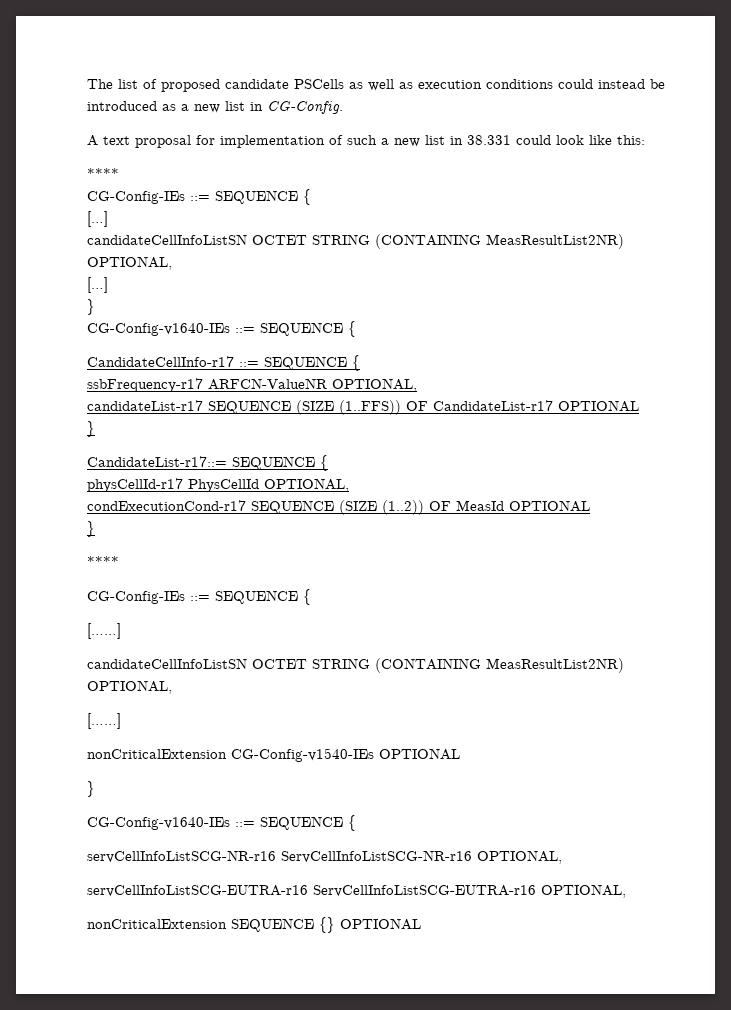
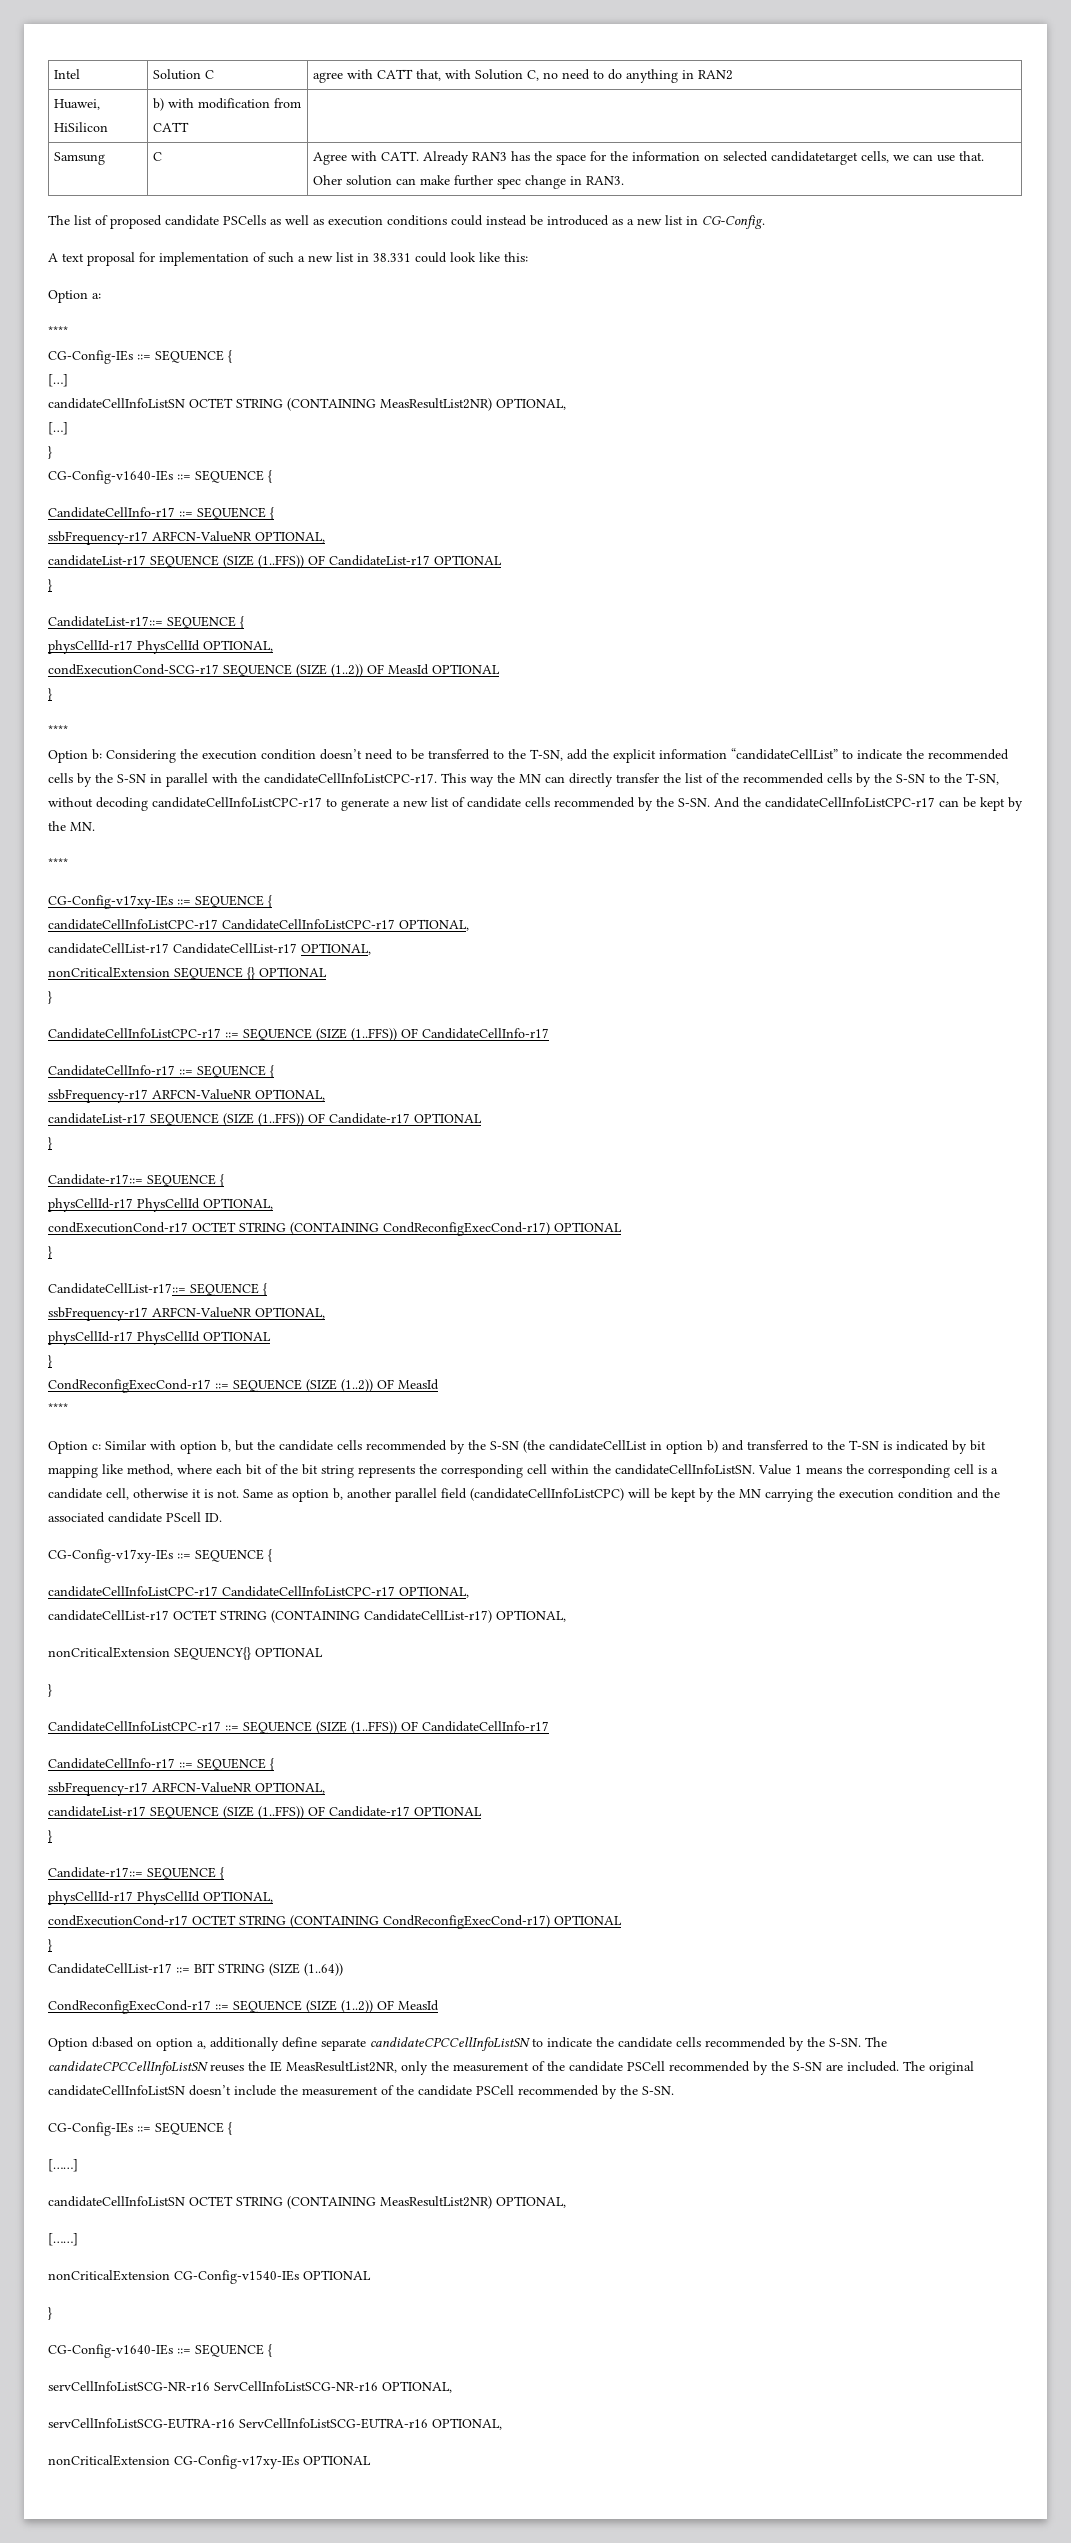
+ Intel | Solution C | agree with CATT that, with Solution C, no need to do anything in RAN2
+ Huawei, HiSilicon | b) with modification from CATT |
+ Samsung | C | Agree with CATT. Already RAN3 has the space for the information on selected candidatetarget cells, we can use that. Oher solution can make further spec change in RAN3.
+ Option a:
- condExecutionCond-r17 SEQUENCE (SIZE (1..2)) OF MeasId OPTIONAL
+ condExecutionCond-SCG-r17 SEQUENCE (SIZE (1..2)) OF MeasId OPTIONAL
+ Option b: Considering the execution condition doesn’t need to be transferred to the T-SN, add the explicit information “candidateCellList” to indicate the recommended cells by the S-SN in parallel with the candidateCellInfoListCPC-r17. This way the MN can directly transfer the list of the recommended cells by the S-SN to the T-SN, without decoding candidateCellInfoListCPC-r17 to generate a new list of candidate cells recommended by the S-SN. And the candidateCellInfoListCPC-r17 can be kept by the MN.
+ ****
+ CG-Config-v17xy-IEs ::= SEQUENCE {
+ candidateCellInfoListCPC-r17 CandidateCellInfoListCPC-r17 OPTIONAL,
+ candidateCellList-r17 CandidateCellList-r17 OPTIONAL,
+ nonCriticalExtension SEQUENCE {} OPTIONAL
+ }
+ CandidateCellInfoListCPC-r17 ::= SEQUENCE (SIZE (1..FFS)) OF CandidateCellInfo-r17
+ CandidateCellInfo-r17 ::= SEQUENCE {
+ ssbFrequency-r17 ARFCN-ValueNR OPTIONAL,
+ candidateList-r17 SEQUENCE (SIZE (1..FFS)) OF Candidate-r17 OPTIONAL
+ }
+ Candidate-r17::= SEQUENCE {
+ physCellId-r17 PhysCellId OPTIONAL,
+ condExecutionCond-r17 OCTET STRING (CONTAINING CondReconfigExecCond-r17) OPTIONAL
+ }
+ CandidateCellList-r17::= SEQUENCE {
+ ssbFrequency-r17 ARFCN-ValueNR OPTIONAL,
+ physCellId-r17 PhysCellId OPTIONAL
+ }
+ CondReconfigExecCond-r17 ::= SEQUENCE (SIZE (1..2)) OF MeasId
+ ****
+ Option c: Similar with option b, but the candidate cells recommended by the S-SN (the candidateCellList in option b) and transferred to the T-SN is indicated by bit mapping like method, where each bit of the bit string represents the corresponding cell within the candidateCellInfoListSN. Value 1 means the corresponding cell is a candidate cell, otherwise it is not. Same as option b, another parallel field (candidateCellInfoListCPC) will be kept by the MN carrying the execution condition and the associated candidate PScell ID.
+ CG-Config-v17xy-IEs ::= SEQUENCE {
+ candidateCellInfoListCPC-r17 CandidateCellInfoListCPC-r17 OPTIONAL,
+ candidateCellList-r17 OCTET STRING (CONTAINING CandidateCellList-r17) OPTIONAL,
+ nonCriticalExtension SEQUENCY{} OPTIONAL
+ }
+ CandidateCellInfoListCPC-r17 ::= SEQUENCE (SIZE (1..FFS)) OF CandidateCellInfo-r17
+ CandidateCellInfo-r17 ::= SEQUENCE {
+ ssbFrequency-r17 ARFCN-ValueNR OPTIONAL,
+ candidateList-r17 SEQUENCE (SIZE (1..FFS)) OF Candidate-r17 OPTIONAL
+ }
+ Candidate-r17::= SEQUENCE {
+ physCellId-r17 PhysCellId OPTIONAL,
+ condExecutionCond-r17 OCTET STRING (CONTAINING CondReconfigExecCond-r17) OPTIONAL
+ }
+ CandidateCellList-r17 ::= BIT STRING (SIZE (1..64))
+ CondReconfigExecCond-r17 ::= SEQUENCE (SIZE (1..2)) OF MeasId
+ Option d:based on option a, additionally define separate candidateCPCCellInfoListSN to indicate the candidate cells recommended by the S-SN. The candidateCPCCellInfoListSN reuses the IE MeasResultList2NR, only the measurement of the candidate PSCell recommended by the S-SN are included. The original candidateCellInfoListSN doesn’t include the measurement of the candidate PSCell recommended by the S-SN.
- nonCriticalExtension SEQUENCE {} OPTIONAL
+ nonCriticalExtension CG-Config-v17xy-IEs OPTIONAL

